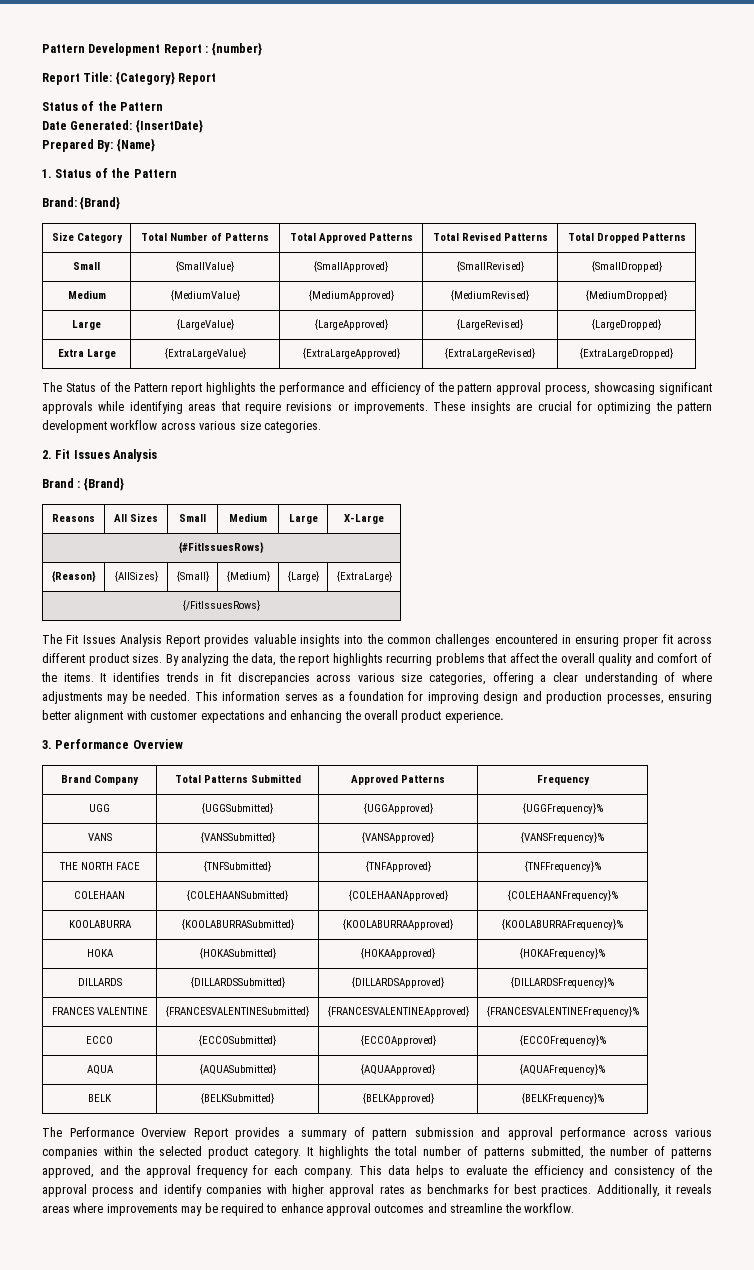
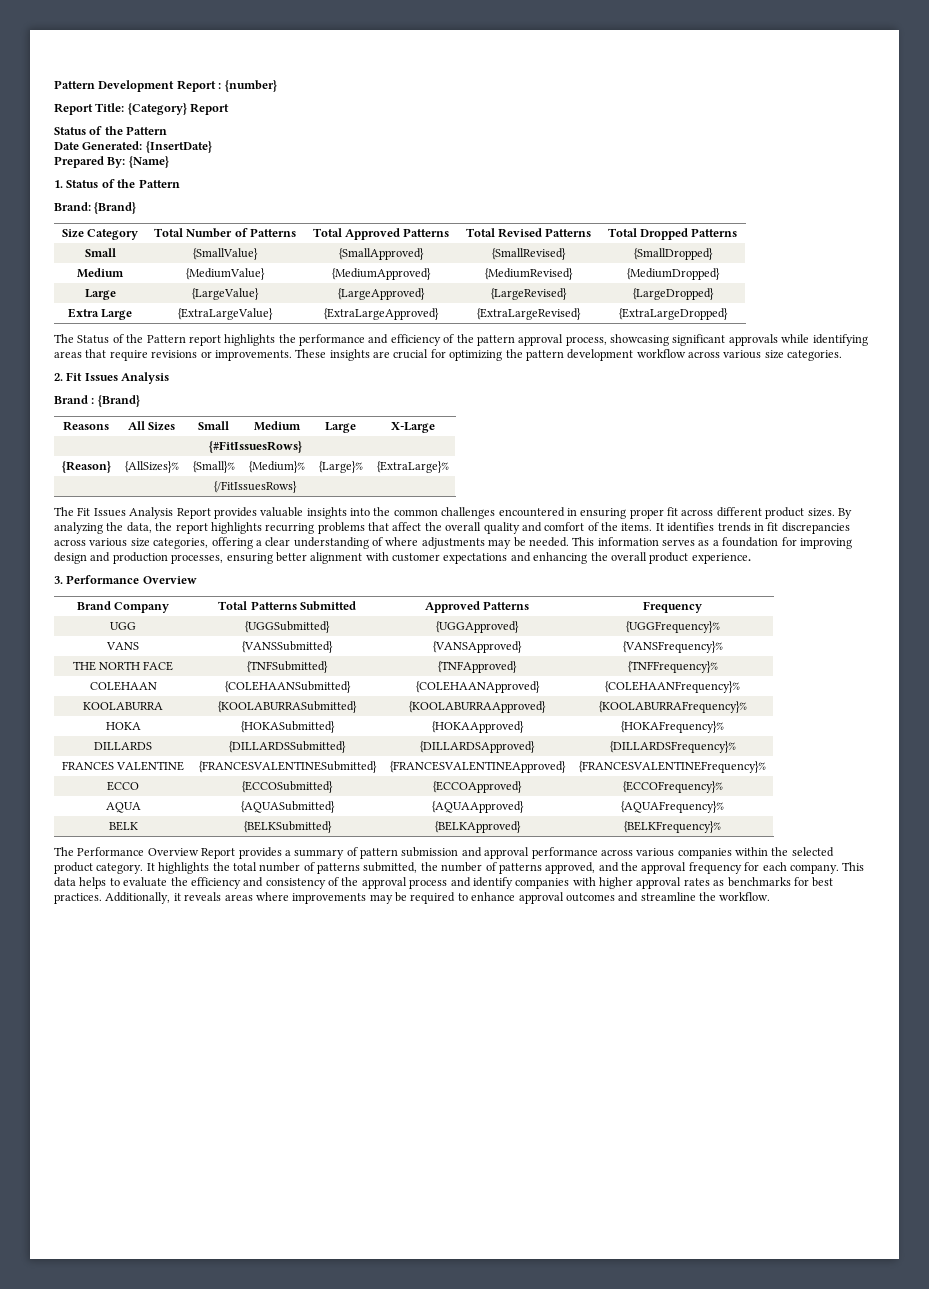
- {Reason} | {AllSizes} | {Small} | {Medium} | {Large} | {ExtraLarge}
+ {Reason} | {AllSizes}% | {Small}% | {Medium}% | {Large}% | {ExtraLarge}%

